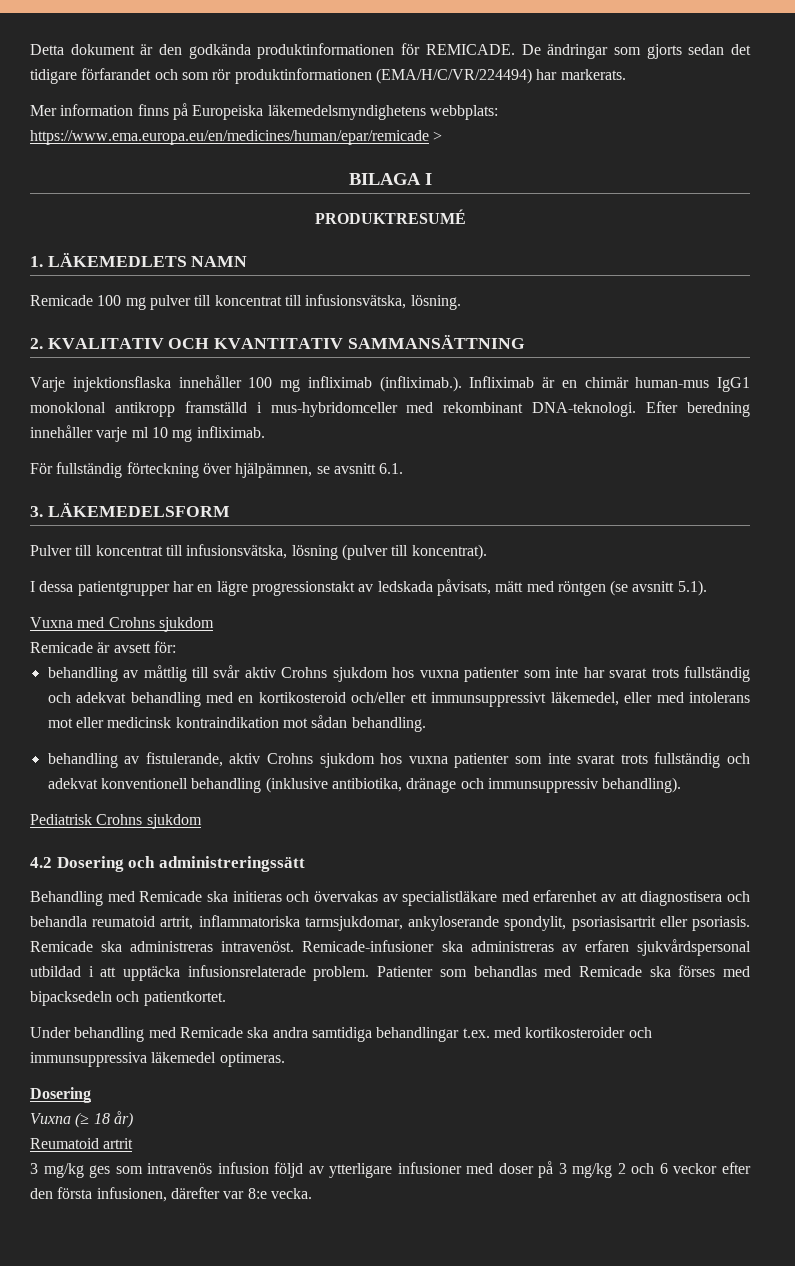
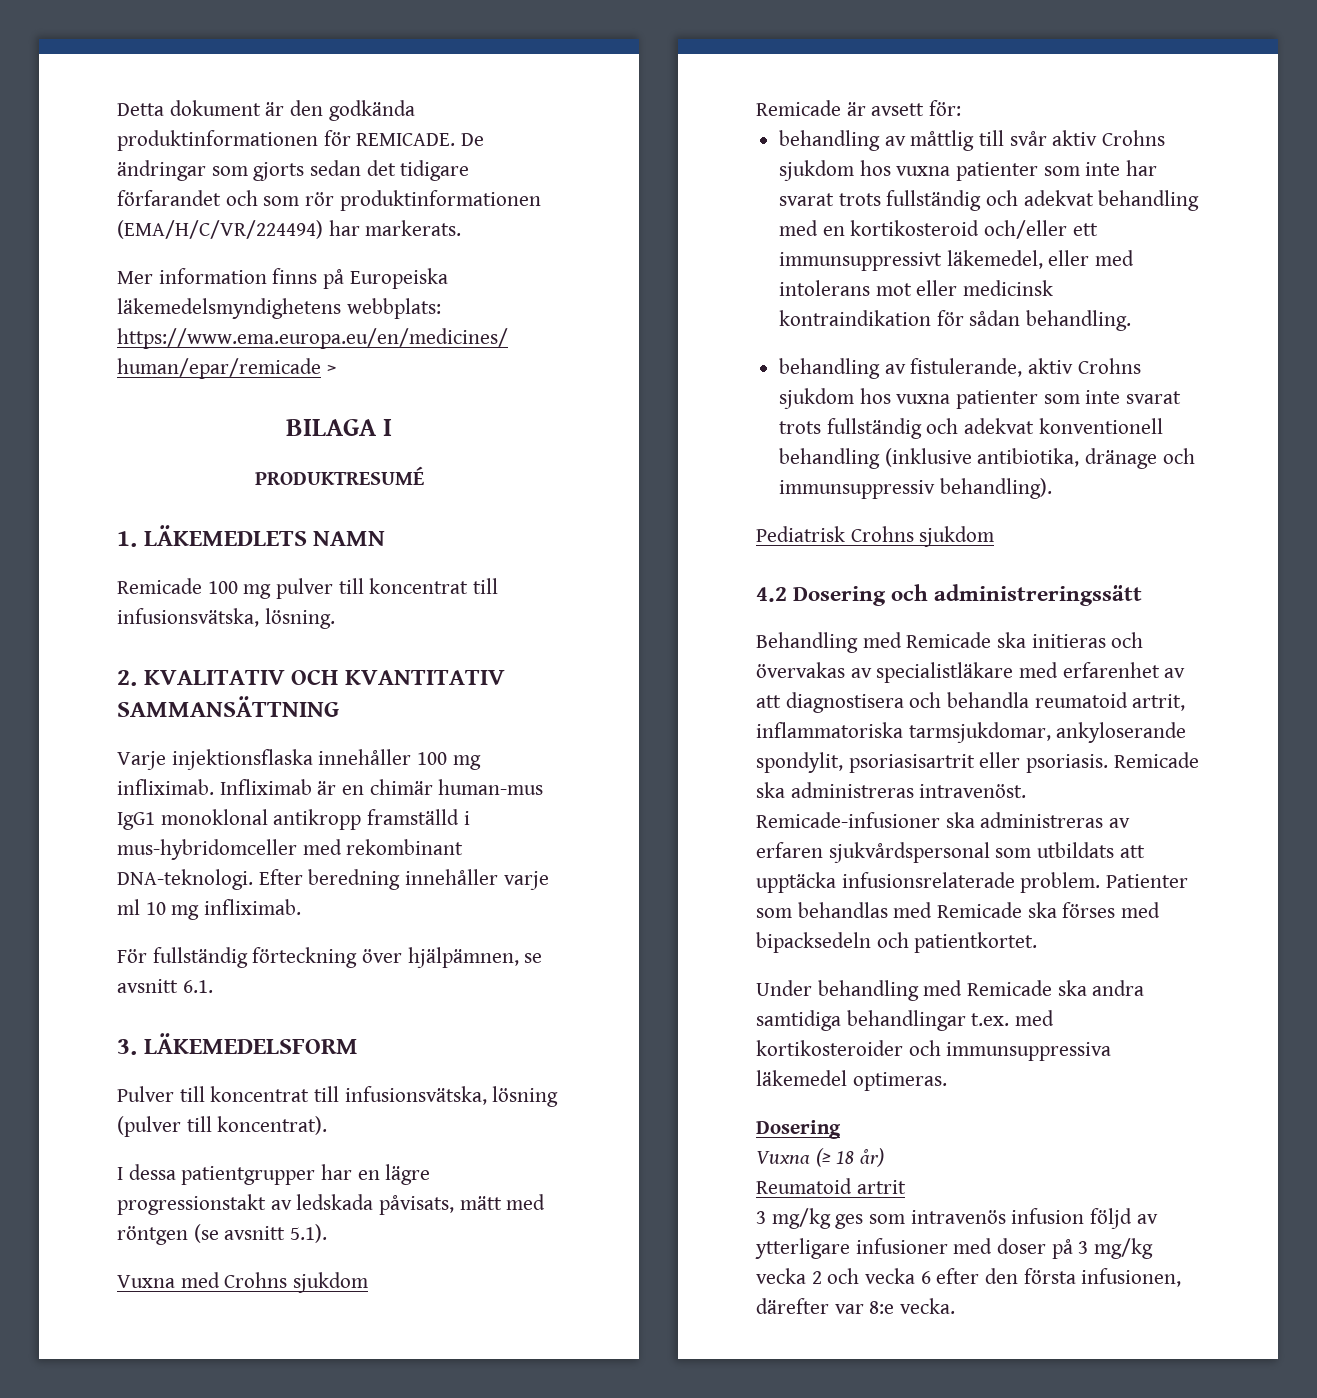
- Varje injektionsflaska innehåller 100 mg infliximab (infliximab.). Infliximab är en chimär human-mus IgG1 monoklonal antikropp framställd i mus-hybridomceller med rekombinant DNA-teknologi.
+ Varje injektionsflaska innehåller 100 mg infliximab. Infliximab är en chimär human-mus IgG1 monoklonal antikropp framställd i mus-hybridomceller med rekombinant DNA-teknologi.
- behandling av måttlig till svår aktiv Crohns sjukdom hos vuxna patienter som inte har svarat trots fullständig och adekvat behandling med en kortikosteroid och/eller ett immunsuppressivt läkemedel, eller med intolerans mot eller medicinsk kontraindikation mot sådan behandling.
+ behandling av måttlig till svår aktiv Crohns sjukdom hos vuxna patienter som inte har svarat trots fullständig och adekvat behandling med en kortikosteroid och/eller ett immunsuppressivt läkemedel, eller med intolerans mot eller medicinsk kontraindikation för sådan behandling.
- Remicade-infusioner ska administreras av erfaren sjukvårdspersonal utbildad i att upptäcka infusionsrelaterade problem.
+ Remicade-infusioner ska administreras av erfaren sjukvårdspersonal som utbildats att upptäcka infusionsrelaterade problem.
- 3 mg/kg ges som intravenös infusion följd av ytterligare infusioner med doser på 3 mg/kg 2 och 6 veckor efter den första infusionen, därefter var 8:e vecka.
+ 3 mg/kg ges som intravenös infusion följd av ytterligare infusioner med doser på 3 mg/kg vecka 2 och vecka 6 efter den första infusionen, därefter var 8:e vecka.

